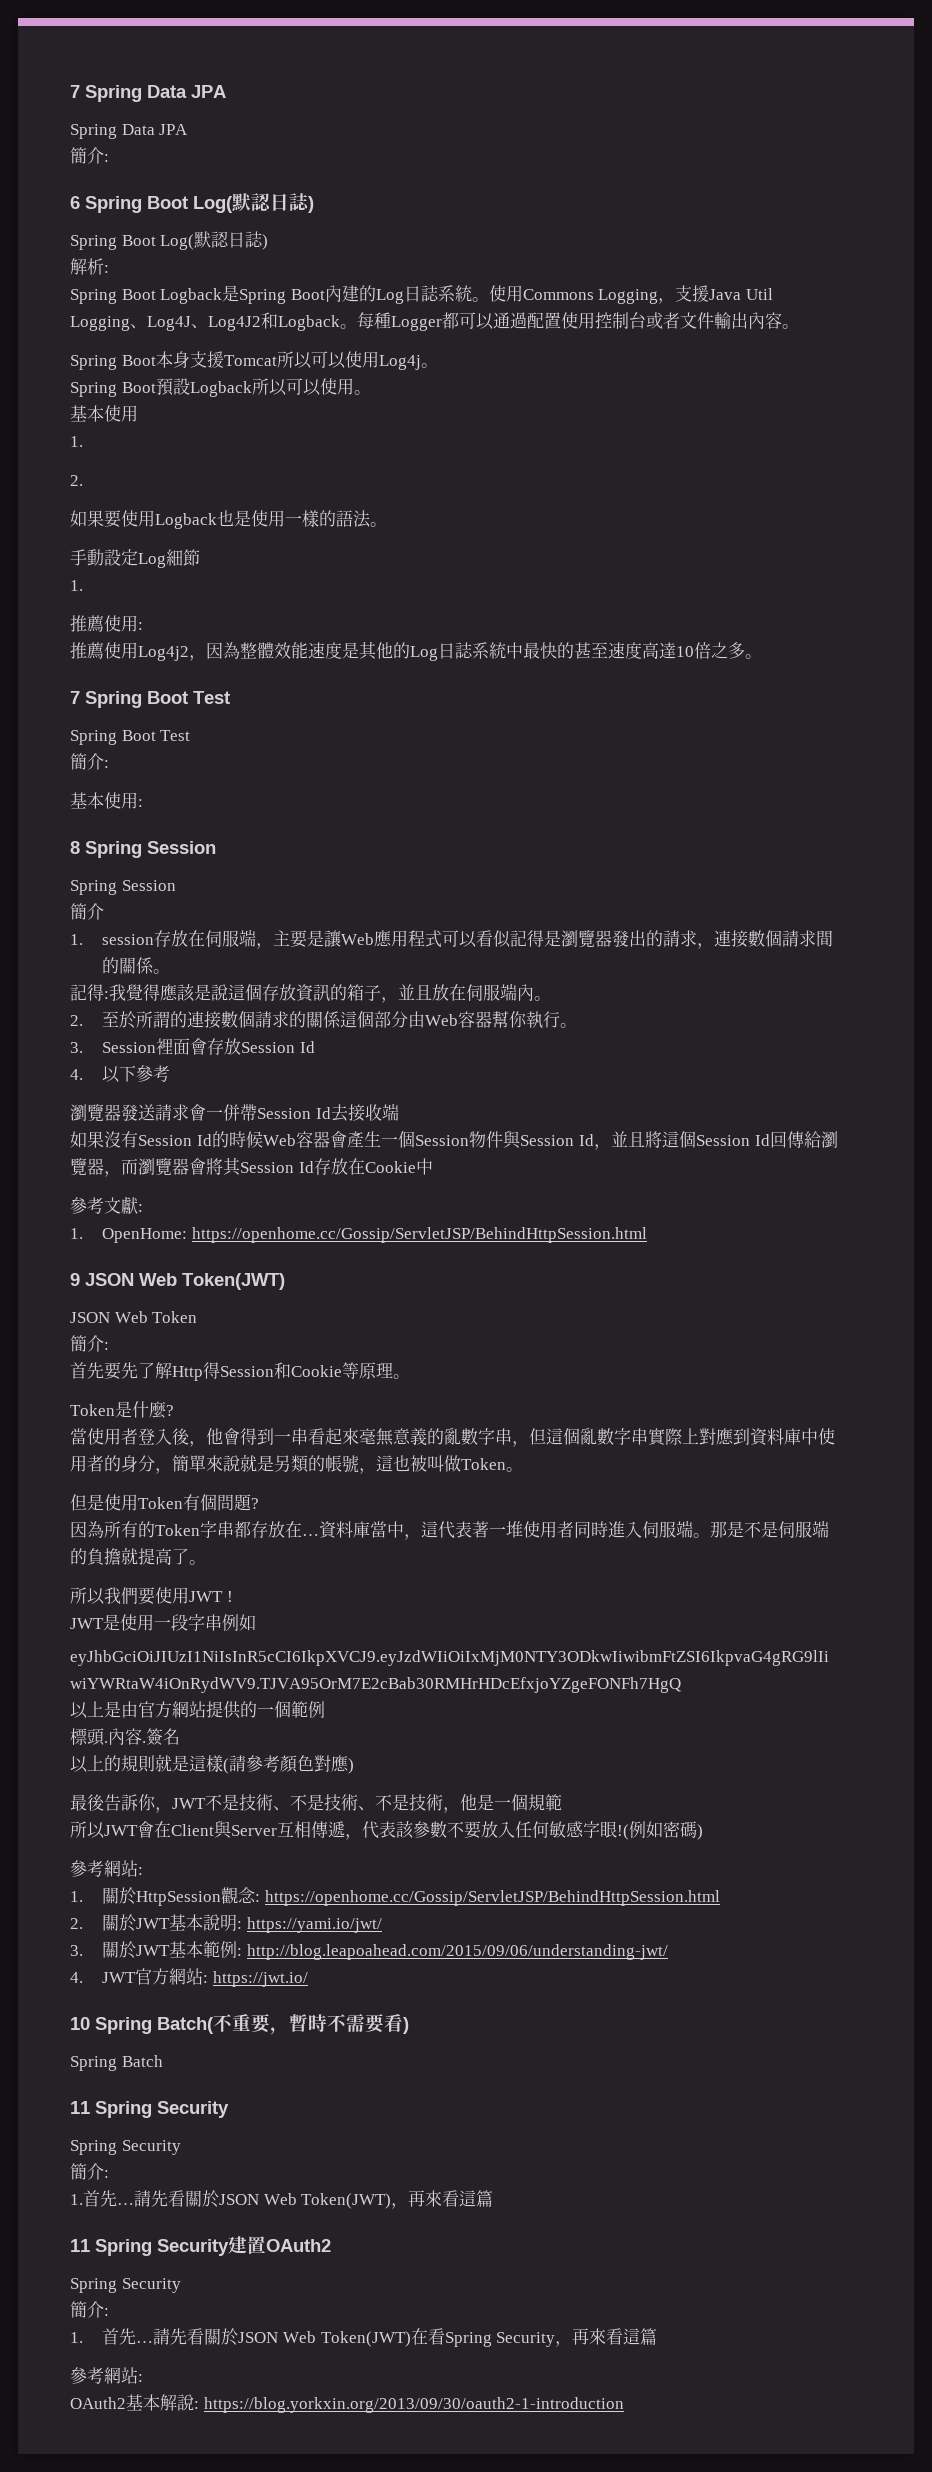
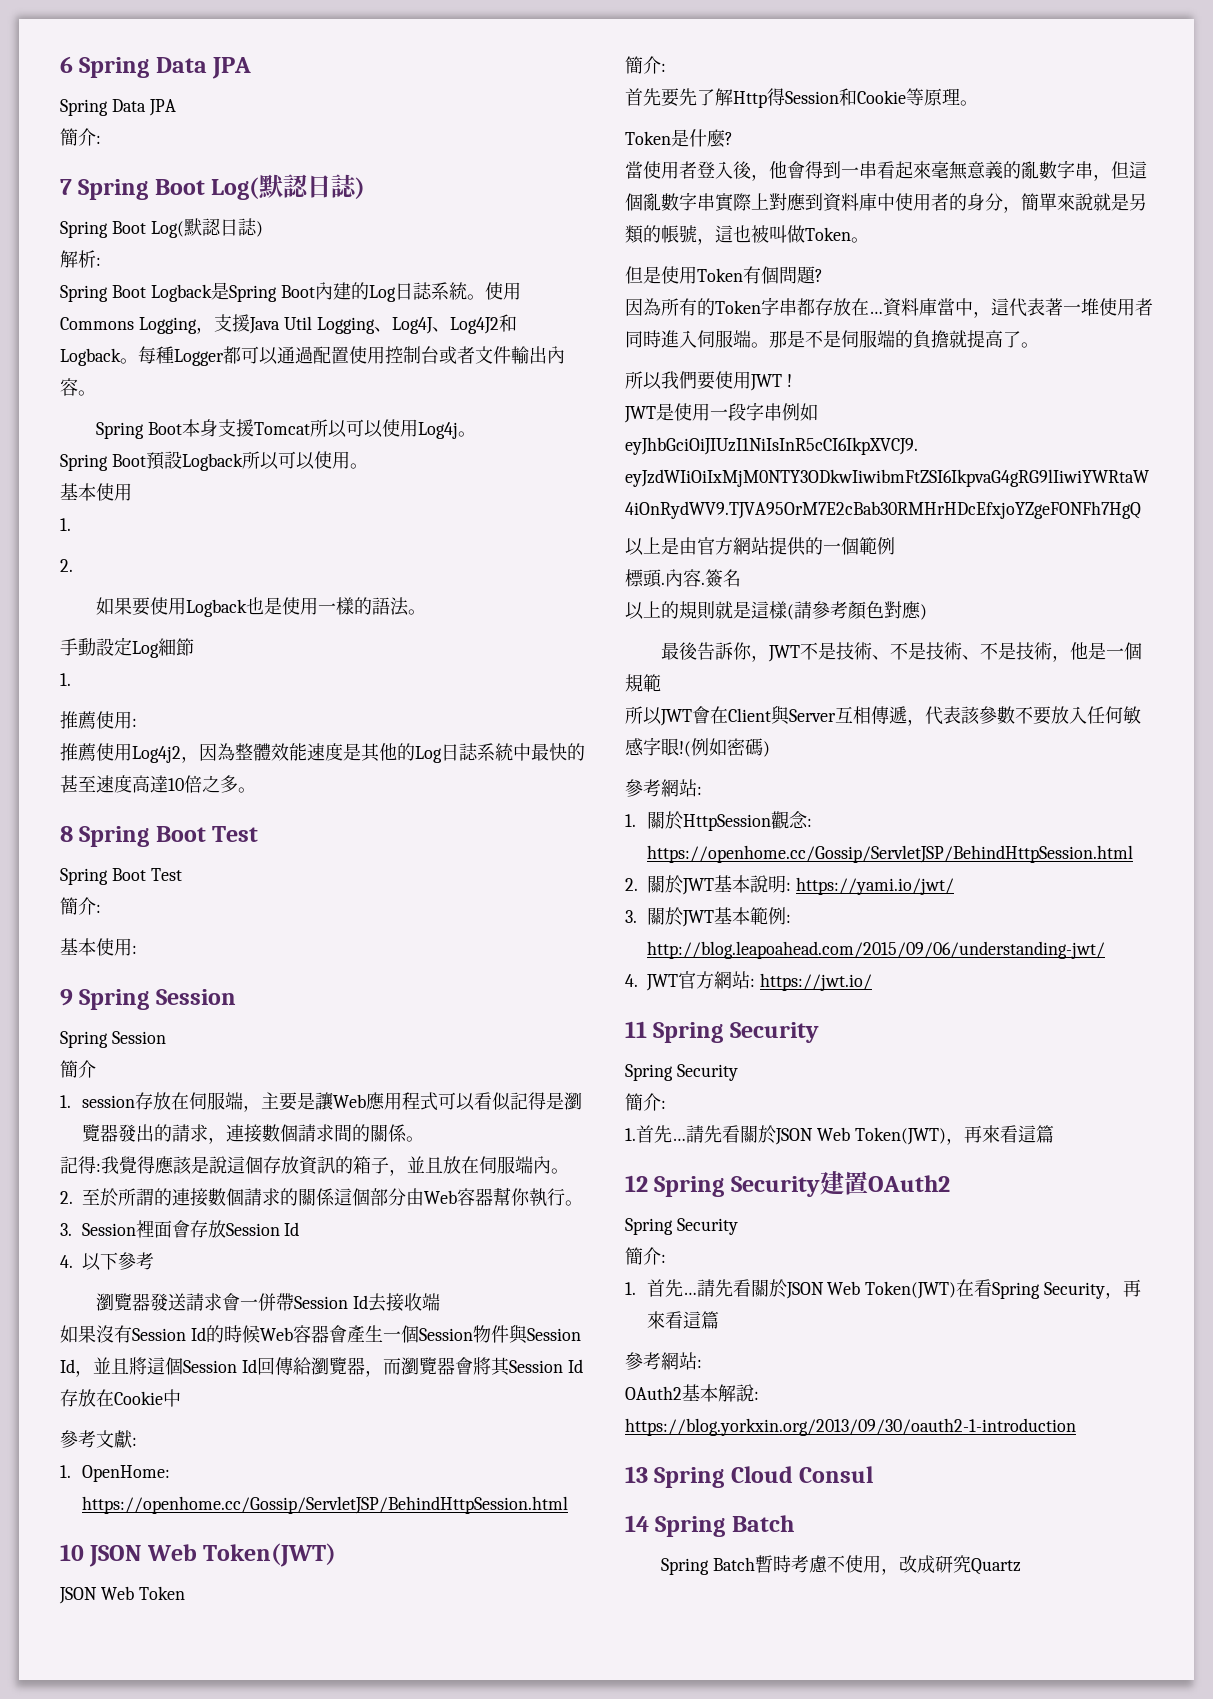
- 7 Spring Data JPA
+ 6 Spring Data JPA
- 6 Spring Boot Log(默認日誌)
+ 7 Spring Boot Log(默認日誌)
- 7 Spring Boot Test
+ 8 Spring Boot Test
- 8 Spring Session
+ 9 Spring Session
- 9 JSON Web Token(JWT)
+ 10 JSON Web Token(JWT)
- 10 Spring Batch(不重要，暫時不需要看)
- Spring Batch
- 11 Spring Security建置OAuth2
+ 12 Spring Security建置OAuth2
+ 13 Spring Cloud Consul
+ 14 Spring Batch
+ Spring Batch暫時考慮不使用，改成研究Quartz

